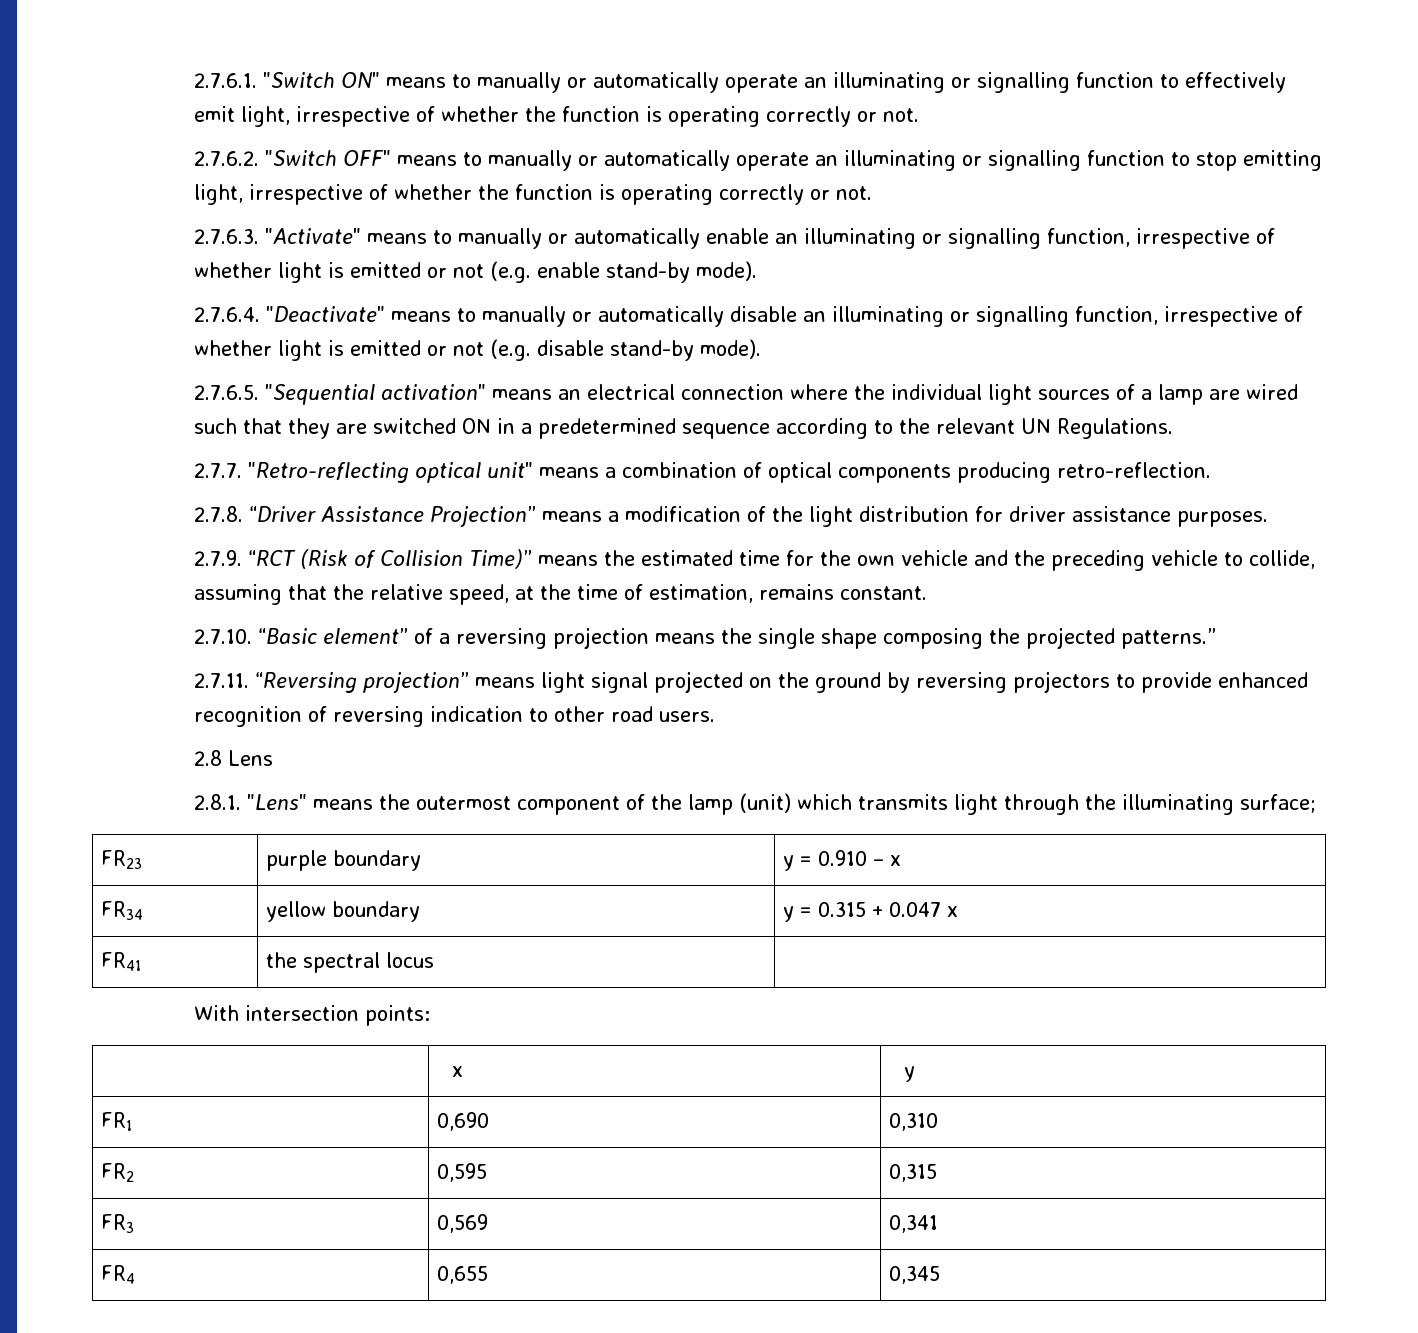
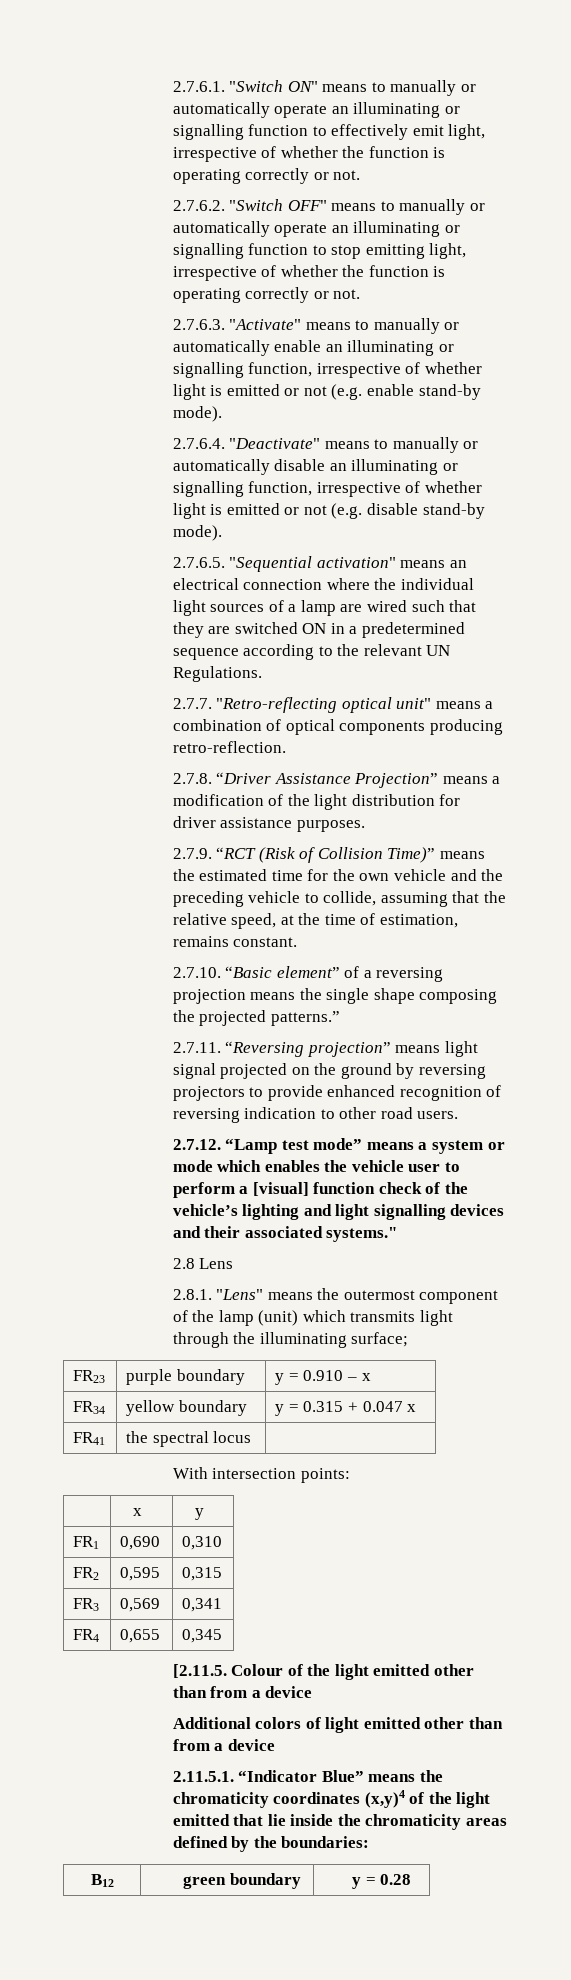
+ 2.7.12. “Lamp test mode” means a system or mode which enables the vehicle user to perform a [visual] function check of the vehicle’s lighting and light signalling devices and their associated systems."
+ [2.11.5. Colour of the light emitted other than from a device
+ Additional colors of light emitted other than from a device
+ 2.11.5.1. “Indicator Blue” means the chromaticity coordinates (x,y)4 of the light emitted that lie inside the chromaticity areas defined by the boundaries:
+ B12 | green boundary | y = 0.28

